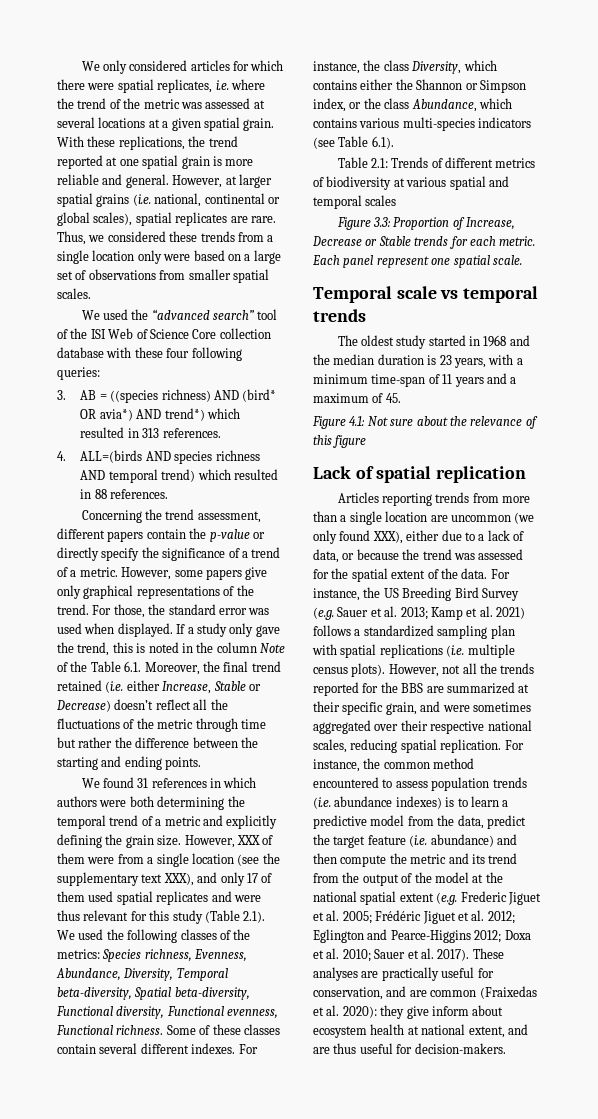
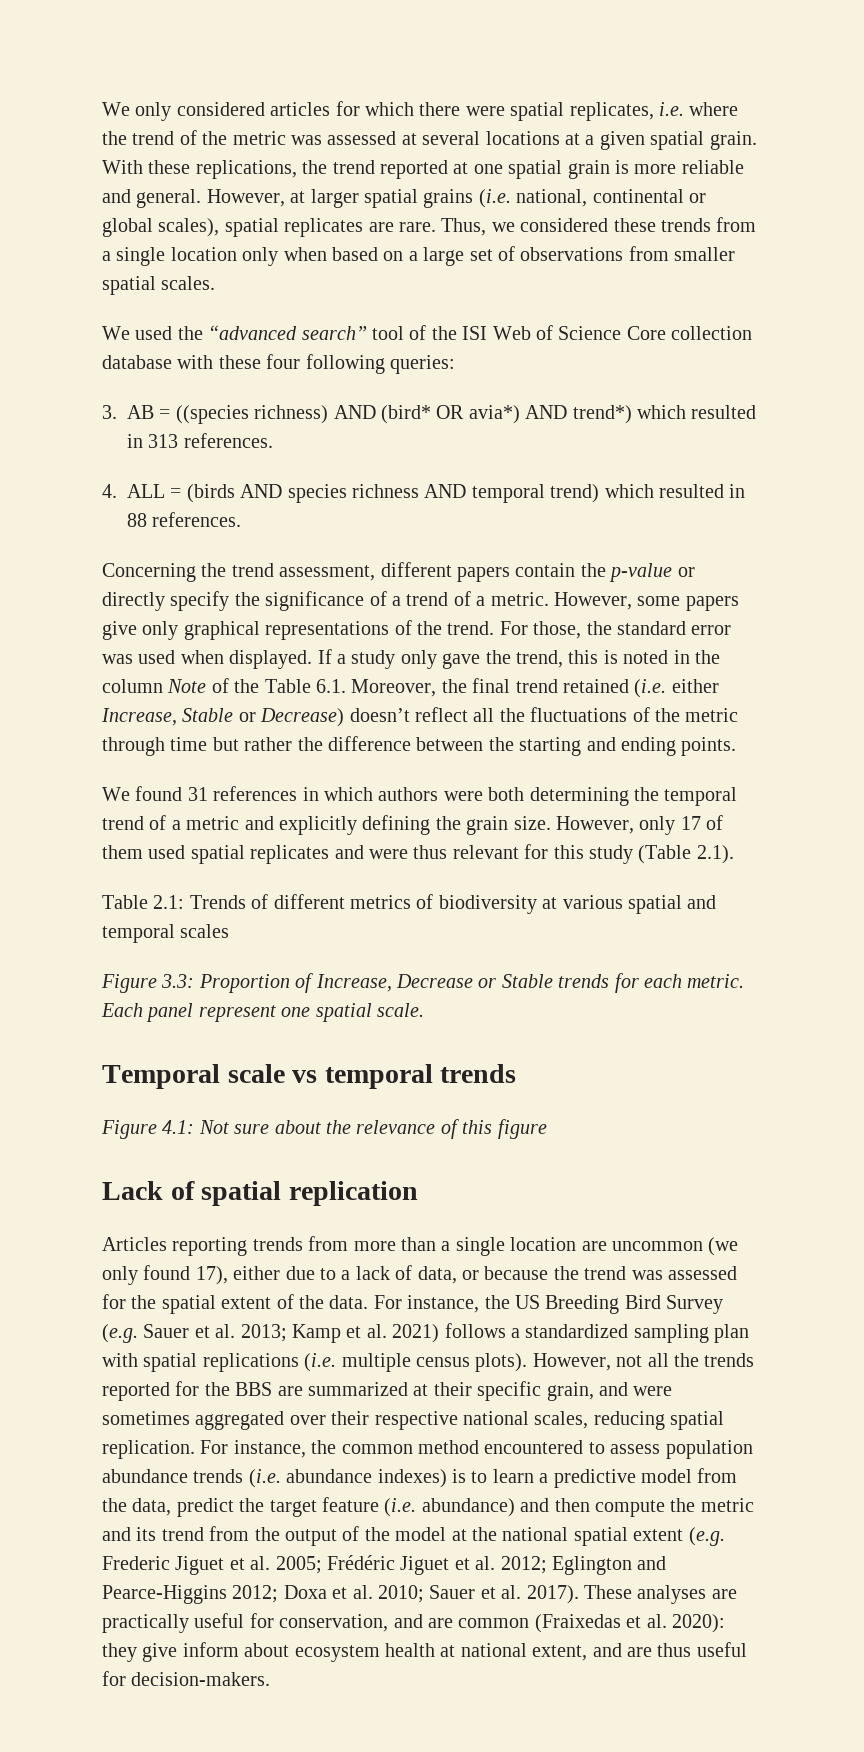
- Thus, we considered these trends from a single location only were based on a large set of observations from smaller spatial scales.
+ Thus, we considered these trends from a single location only when based on a large set of observations from smaller spatial scales.
- 4. ALL=(birds AND species richness AND temporal trend) which resulted in 88 references.
+ 4. ALL = (birds AND species richness AND temporal trend) which resulted in 88 references.
- However, XXX of them were from a single location (see the supplementary text XXX), and only 17 of them used spatial replicates and were thus relevant for this study (Table 2.1). We used the following classes of the metrics: Species richness, Evenness, Abundance, Diversity, Temporal beta-diversity, Spatial beta-diversity, Functional diversity, Functional evenness, Functional richness. Some of these classes contain several different indexes. For instance, the class Diversity, which contains either the Shannon or Simpson index, or the class Abundance, which contains various multi-species indicators (see Table 6.1).
+ However, only 17 of them used spatial replicates and were thus relevant for this study (Table 2.1).
- The oldest study started in 1968 and the median duration is 23 years, with a minimum time-span of 11 years and a maximum of 45.
- Articles reporting trends from more than a single location are uncommon (we only found XXX), either due to a lack of data, or because the trend was assessed for the spatial extent of the data.
+ Articles reporting trends from more than a single location are uncommon (we only found 17), either due to a lack of data, or because the trend was assessed for the spatial extent of the data.
- For instance, the common method encountered to assess population trends (i.e. abundance indexes) is to learn a predictive model from the data, predict the target feature (i.e. abundance) and then compute the metric and its trend from the output of the model at the national spatial extent (e.g. Frederic Jiguet et al. 2005;
+ For instance, the common method encountered to assess population abundance trends (i.e. abundance indexes) is to learn a predictive model from the data, predict the target feature (i.e. abundance) and then compute the metric and its trend from the output of the model at the national spatial extent (e.g. Frederic Jiguet et al. 2005;

